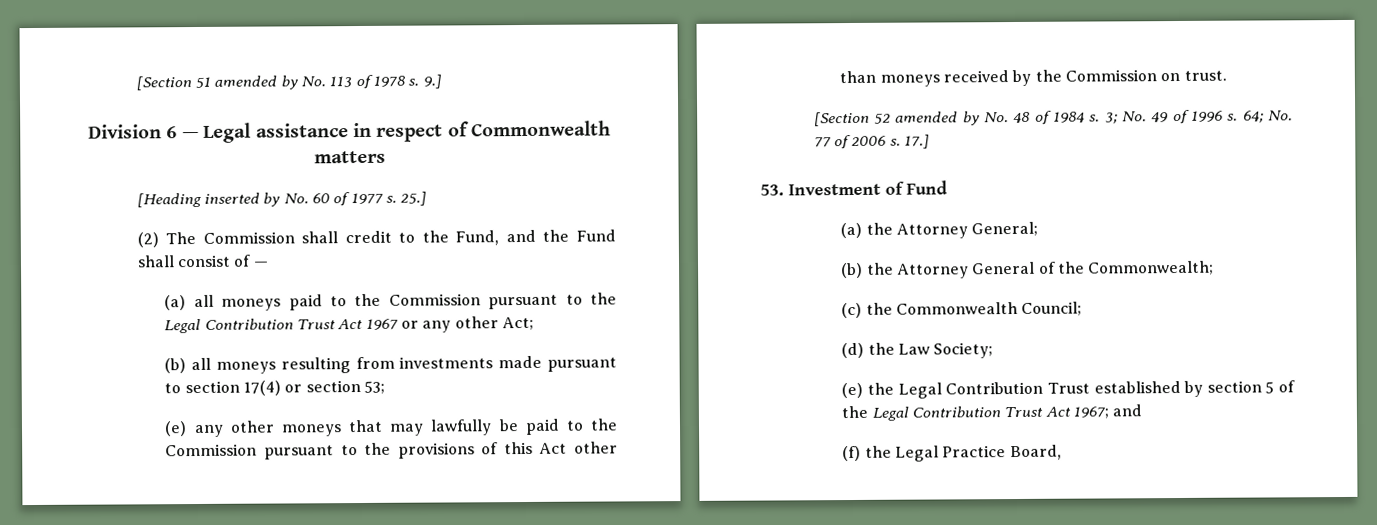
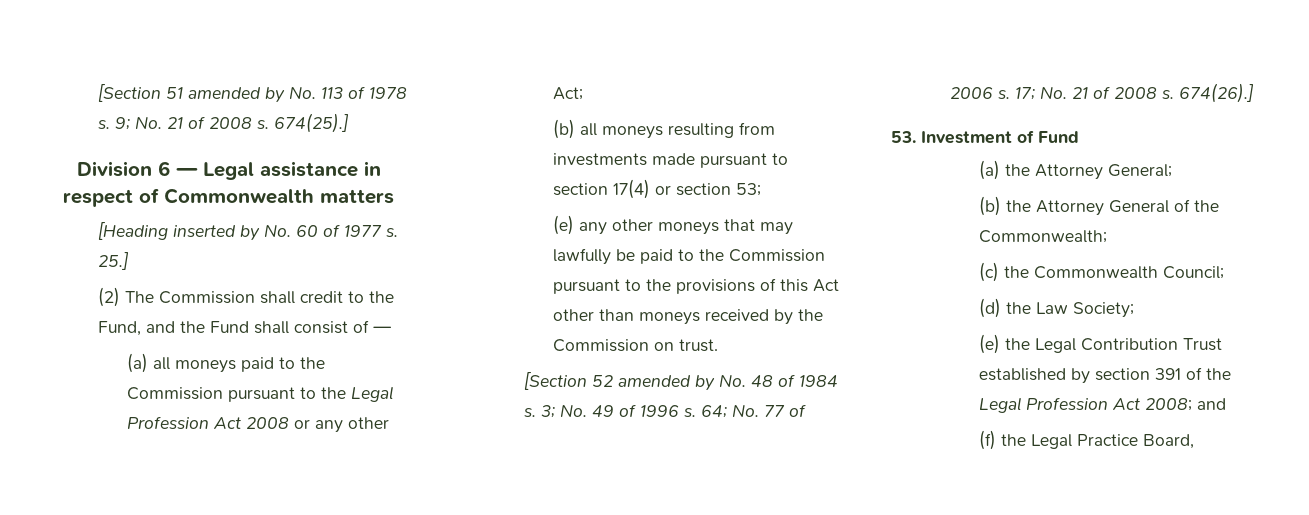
- 9.]
+ 9; No. 21 of 2008 s. 674(25).]
- (a) all moneys paid to the Commission pursuant to the Legal Contribution Trust Act 1967 or any other Act;
+ (a) all moneys paid to the Commission pursuant to the Legal Profession Act 2008 or any other Act;
- 17.]
+ 17; No. 21 of 2008 s. 674(26).]
- (e) the Legal Contribution Trust established by section 5 of the Legal Contribution Trust Act 1967; and
+ (e) the Legal Contribution Trust established by section 391 of the Legal Profession Act 2008; and

